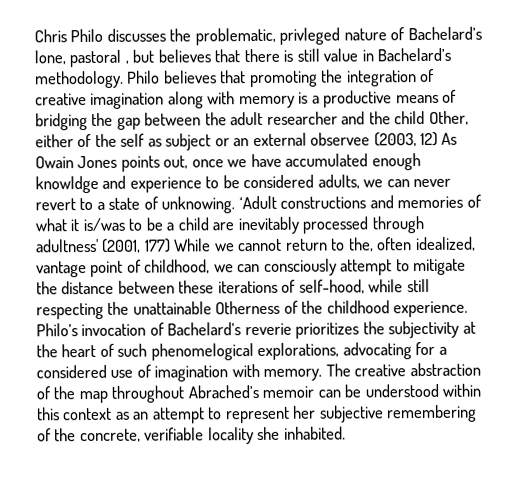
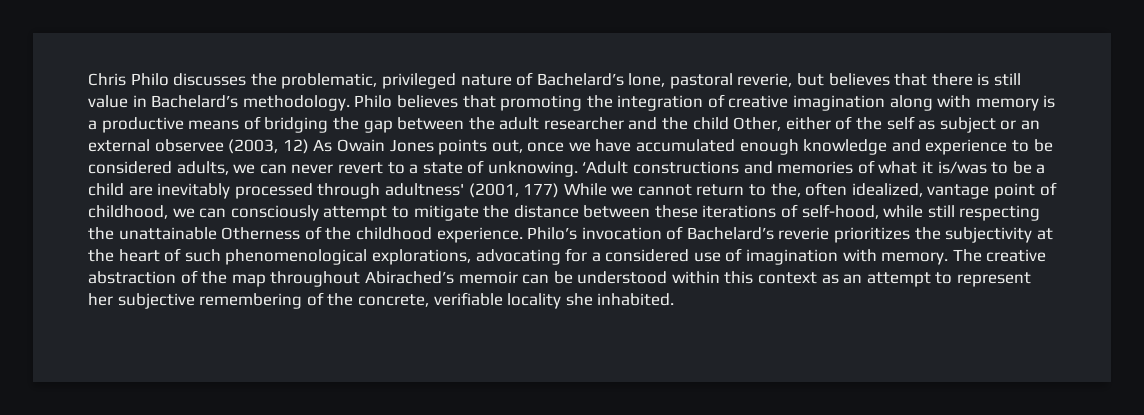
- Chris Philo discusses the problematic, privleged nature of Bachelard’s lone, pastoral , but believes that there is still value in Bachelard’s methodology.
+ Chris Philo discusses the problematic, privileged nature of Bachelard’s lone, pastoral reverie, but believes that there is still value in Bachelard’s methodology.
- Philo believes that promoting the integration of creative imagination along with memory is a productive means of bridging the gap between the adult researcher and the child Other, either of the self as subject or an external observee (2003, 12) As Owain Jones points out, once we have accumulated enough knowldge and experience to be considered adults, we can never revert to a state of unknowing.
+ Philo believes that promoting the integration of creative imagination along with memory is a productive means of bridging the gap between the adult researcher and the child Other, either of the self as subject or an external observee (2003, 12) As Owain Jones points out, once we have accumulated enough knowledge and experience to be considered adults, we can never revert to a state of unknowing.
- Philo’s invocation of Bachelard’s reverie prioritizes the subjectivity at the heart of such phenomelogical explorations, advocating for a considered use of imagination with memory.
+ Philo’s invocation of Bachelard’s reverie prioritizes the subjectivity at the heart of such phenomenological explorations, advocating for a considered use of imagination with memory.
- The creative abstraction of the map throughout Abrached’s memoir can be understood within this context as an attempt to represent her subjective remembering of the concrete, verifiable locality she inhabited.
+ The creative abstraction of the map throughout Abirached’s memoir can be understood within this context as an attempt to represent her subjective remembering of the concrete, verifiable locality she inhabited.

